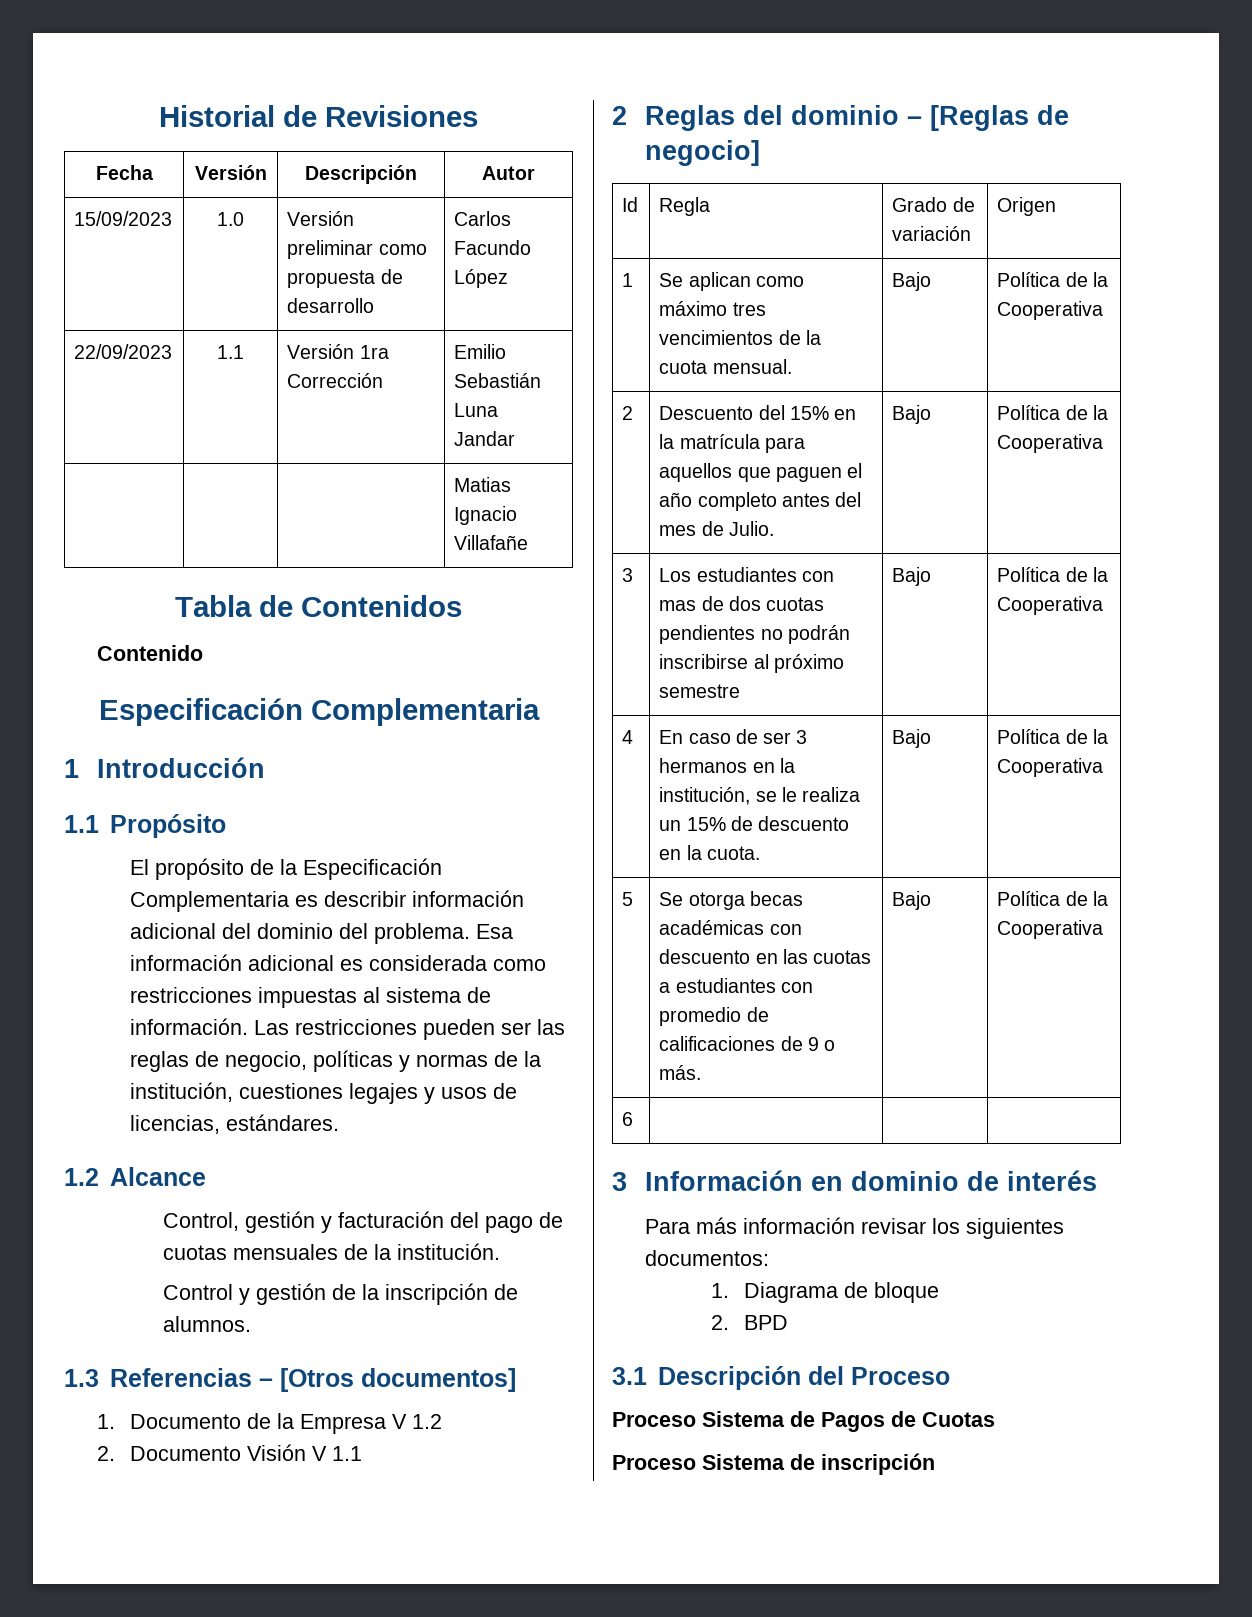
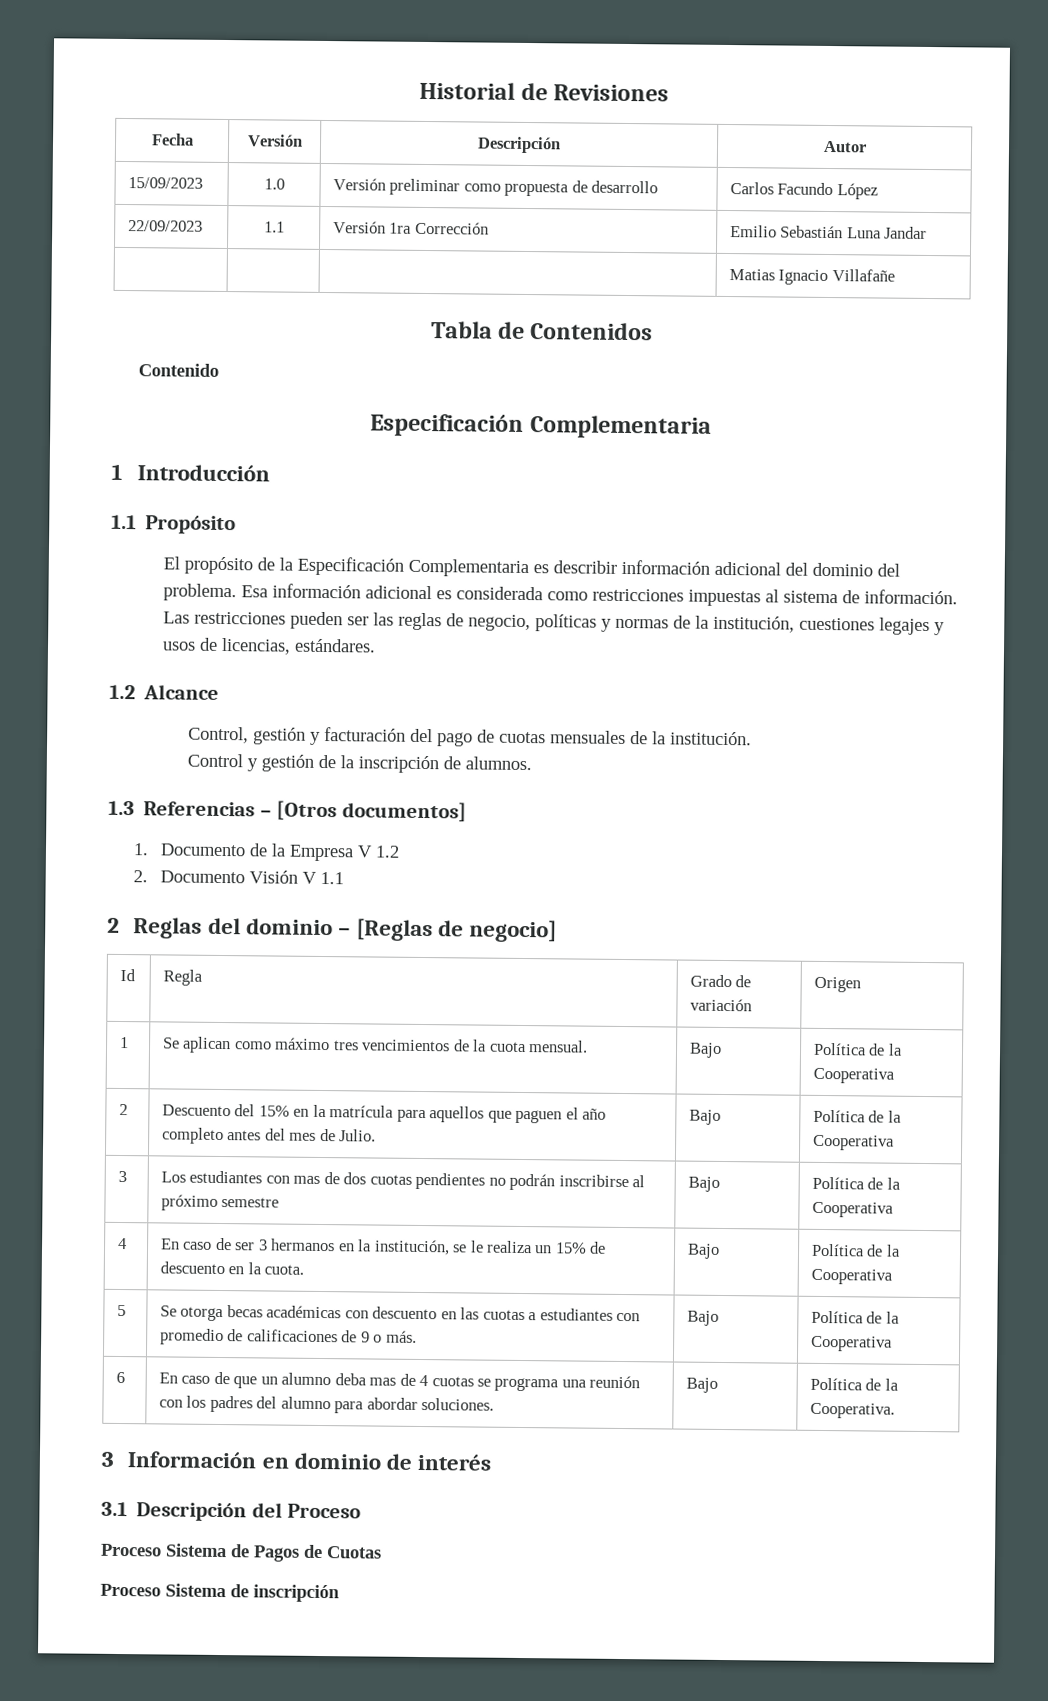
- 6 | | |
+ 6 | En caso de que un alumno deba mas de 4 cuotas se programa una reunión con los padres del alumno para abordar soluciones. | Bajo | Política de la Cooperativa.
- Para más información revisar los siguientes documentos:
- 1. Diagrama de bloque
- 2. BPD

